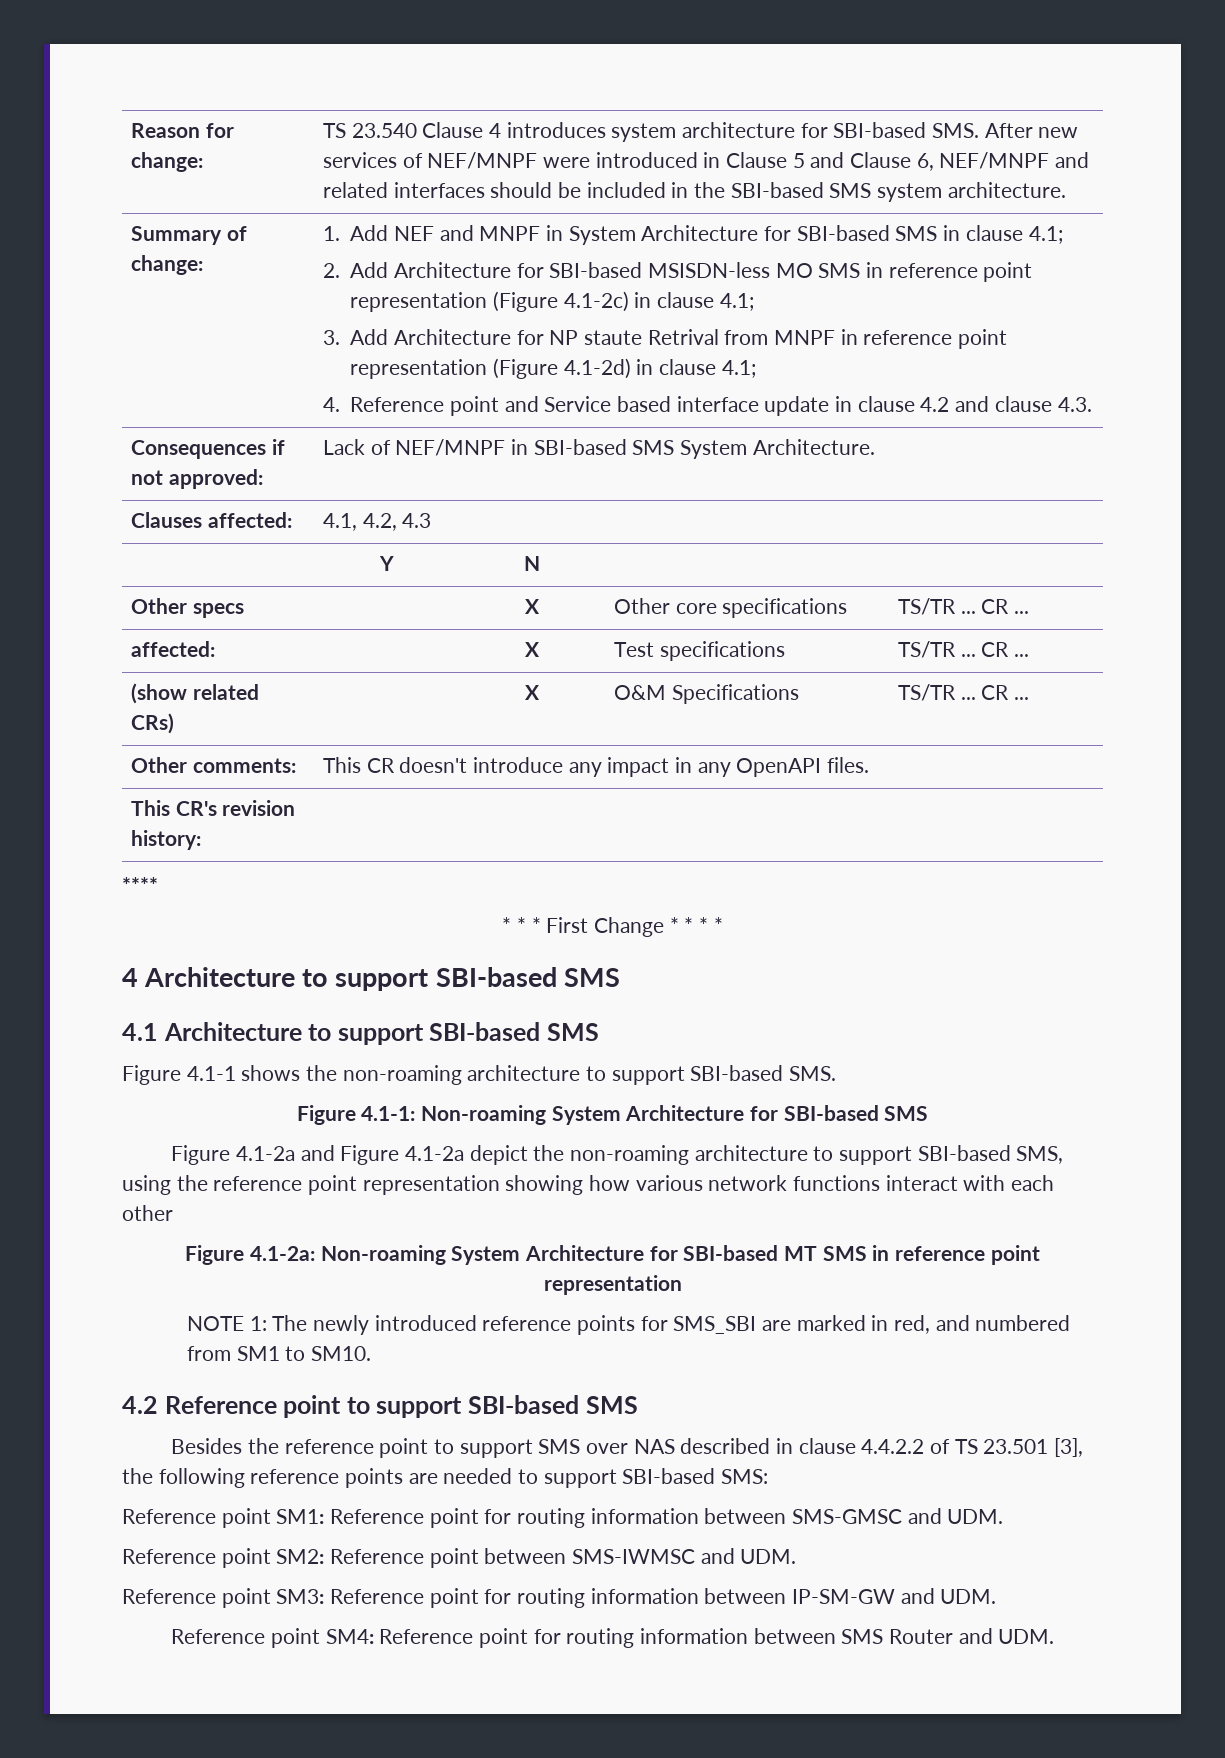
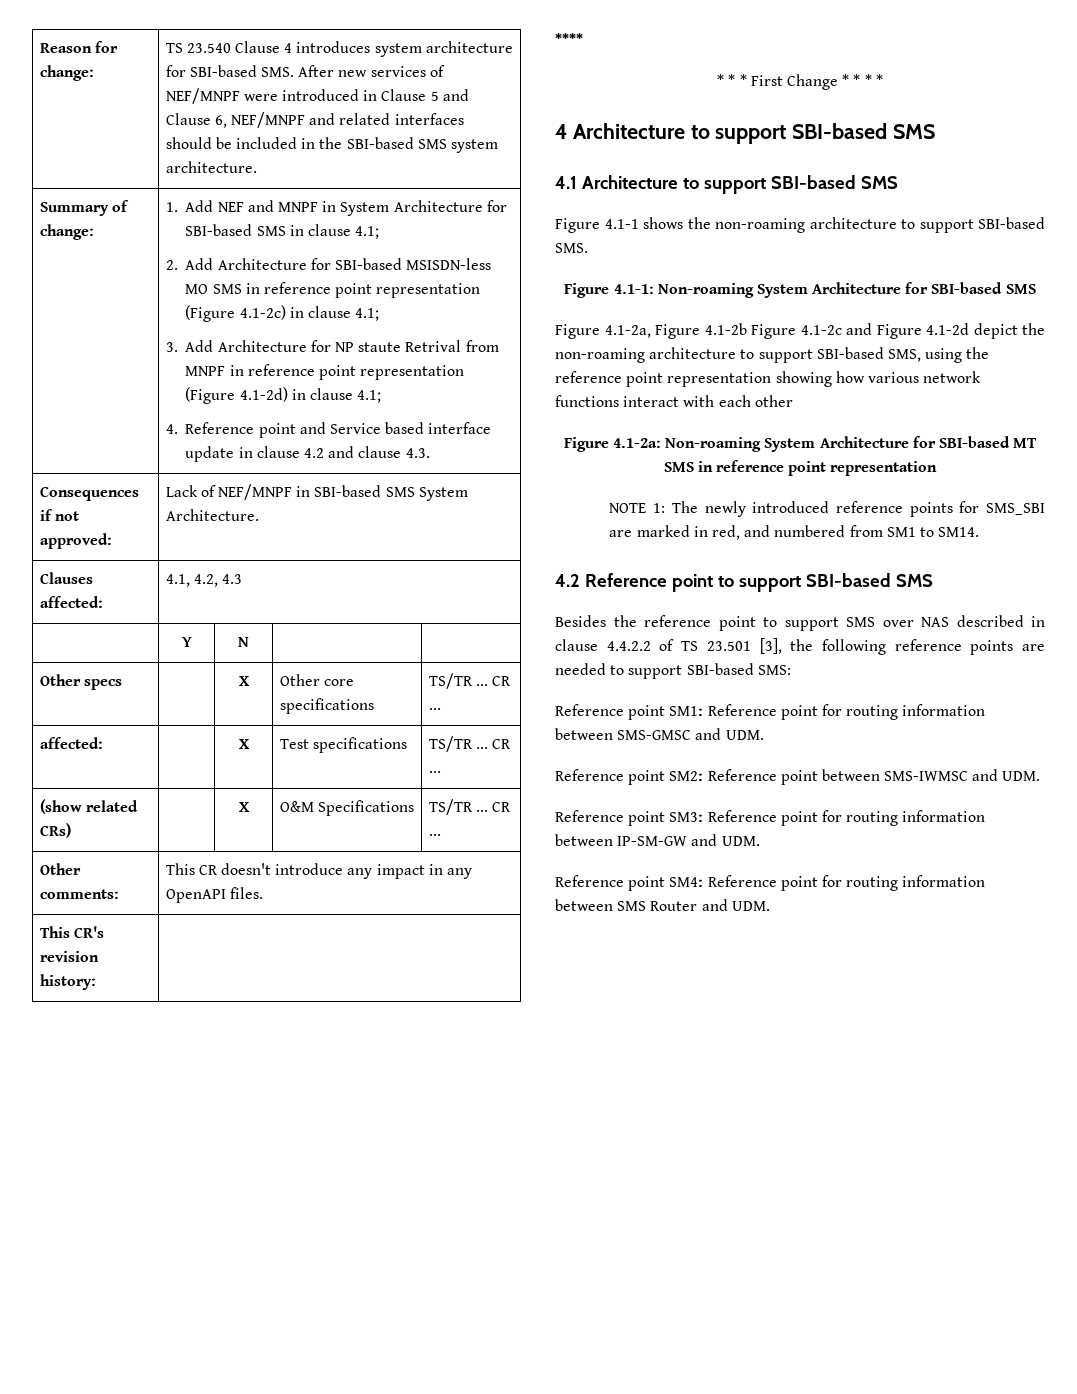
- Figure 4.1-2a and Figure 4.1-2a depict the non-roaming architecture to support SBI-based SMS, using the reference point representation showing how various network functions interact with each other
+ Figure 4.1-2a, Figure 4.1-2b Figure 4.1-2c and Figure 4.1-2d depict the non-roaming architecture to support SBI-based SMS, using the reference point representation showing how various network functions interact with each other
- NOTE 1: The newly introduced reference points for SMS_SBI are marked in red, and numbered from SM1 to SM10.
+ NOTE 1: The newly introduced reference points for SMS_SBI are marked in red, and numbered from SM1 to SM14.

